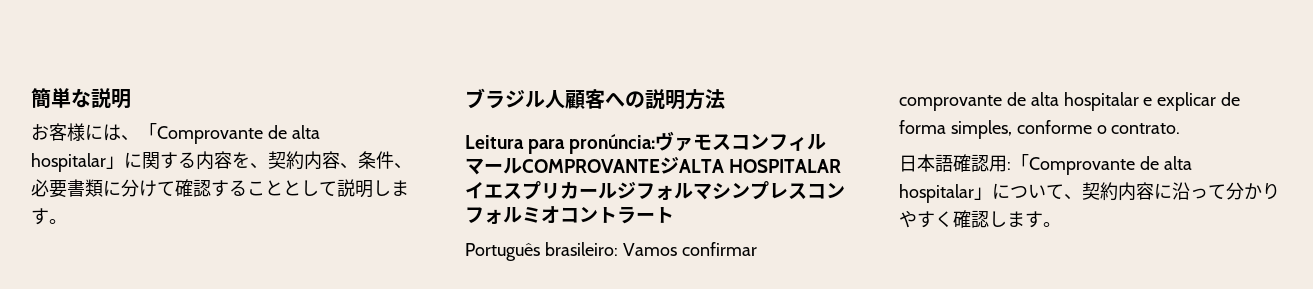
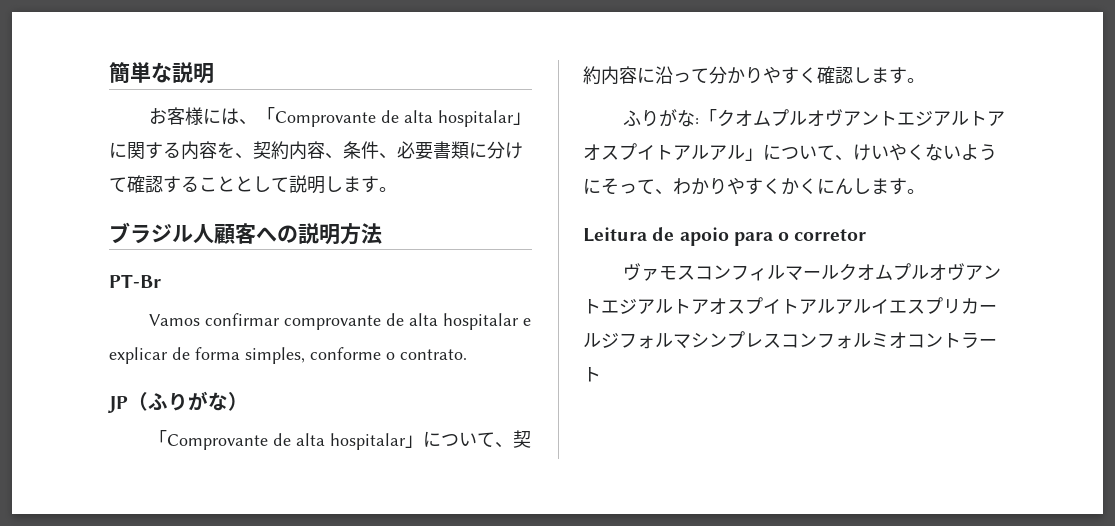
- Leitura para pronúncia:ヴァモスコンフィルマールCOMPROVANTEジALTA HOSPITALARイエスプリカールジフォルマシンプレスコンフォルミオコントラート
+ PT-Br
+ Vamos confirmar comprovante de alta hospitalar e explicar de forma simples, conforme o contrato.
+ JP（ふりがな）
+ 「Comprovante de alta hospitalar」について、契約内容に沿って分かりやすく確認します。
+ ふりがな:「クオムプルオヴアントエジアルトアオスプイトアルアル」について、けいやくないようにそって、わかりやすくかくにんします。
+ Leitura de apoio para o corretor
+ ヴァモスコンフィルマールクオムプルオヴアントエジアルトアオスプイトアルアルイエスプリカールジフォルマシンプレスコンフォルミオコントラート
- Português brasileiro: Vamos confirmar comprovante de alta hospitalar e explicar de forma simples, conforme o contrato.
- 日本語確認用:「Comprovante de alta hospitalar」について、契約内容に沿って分かりやすく確認します。

